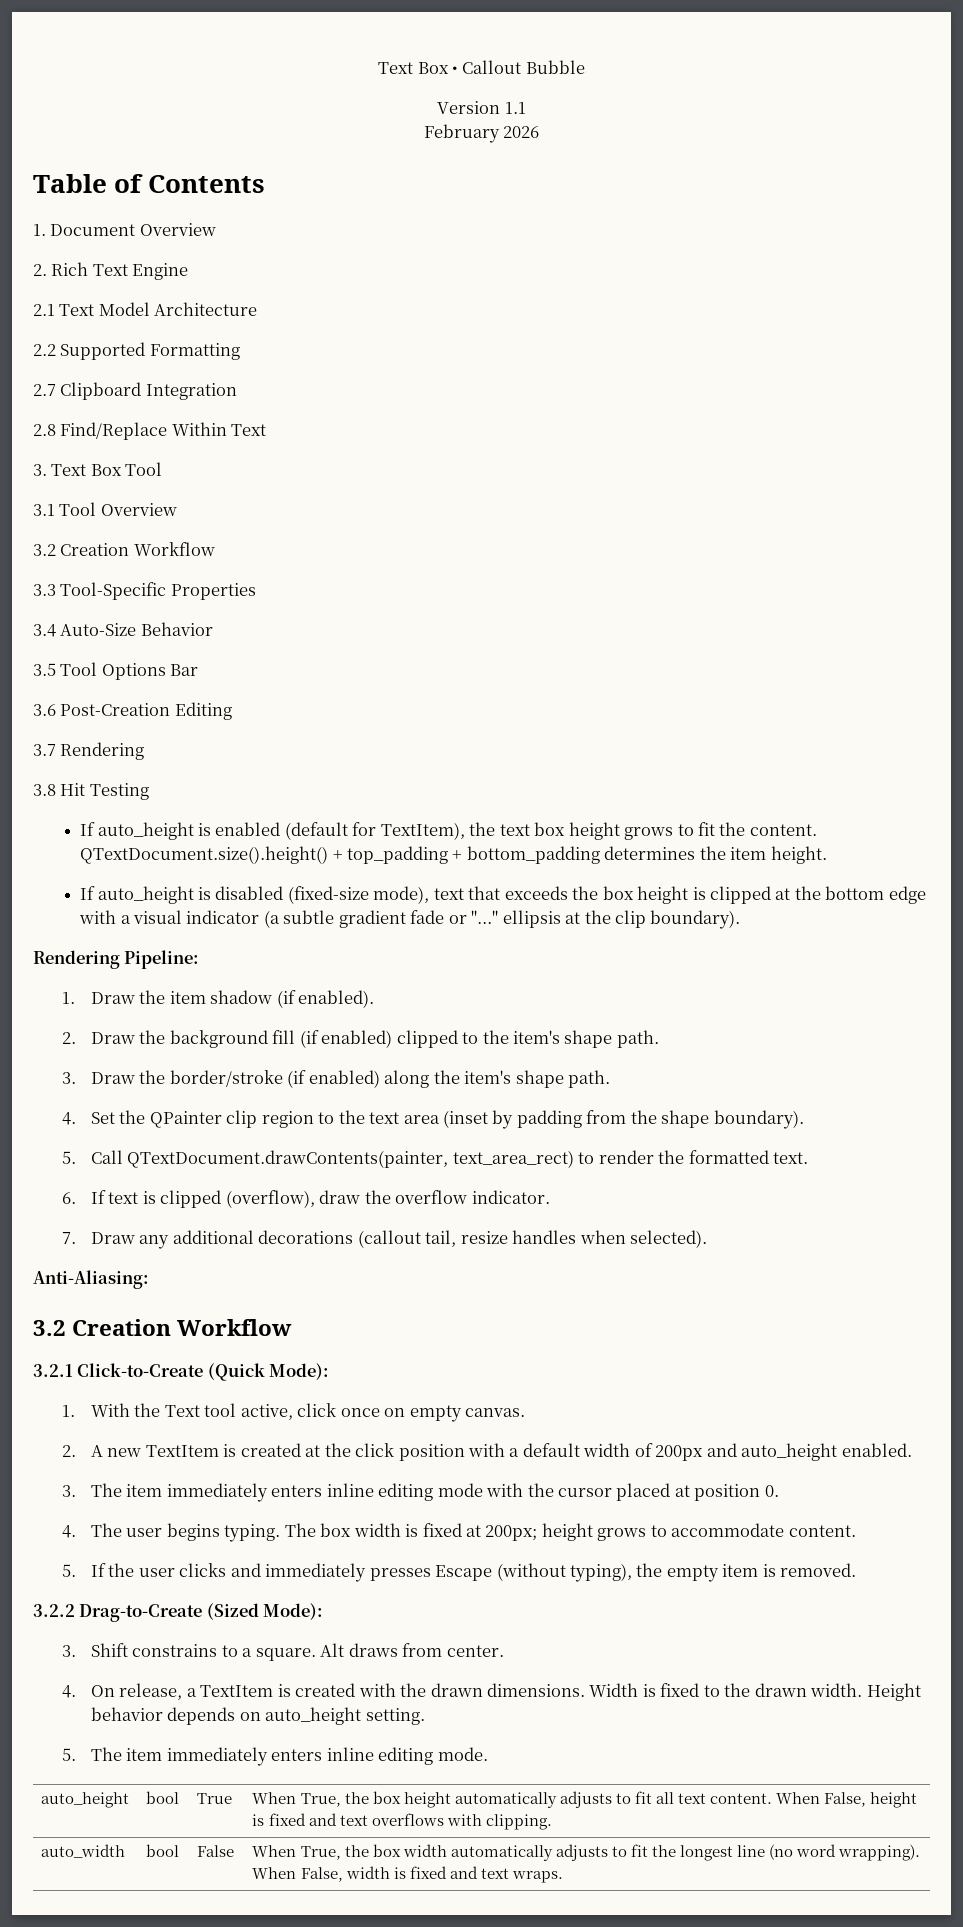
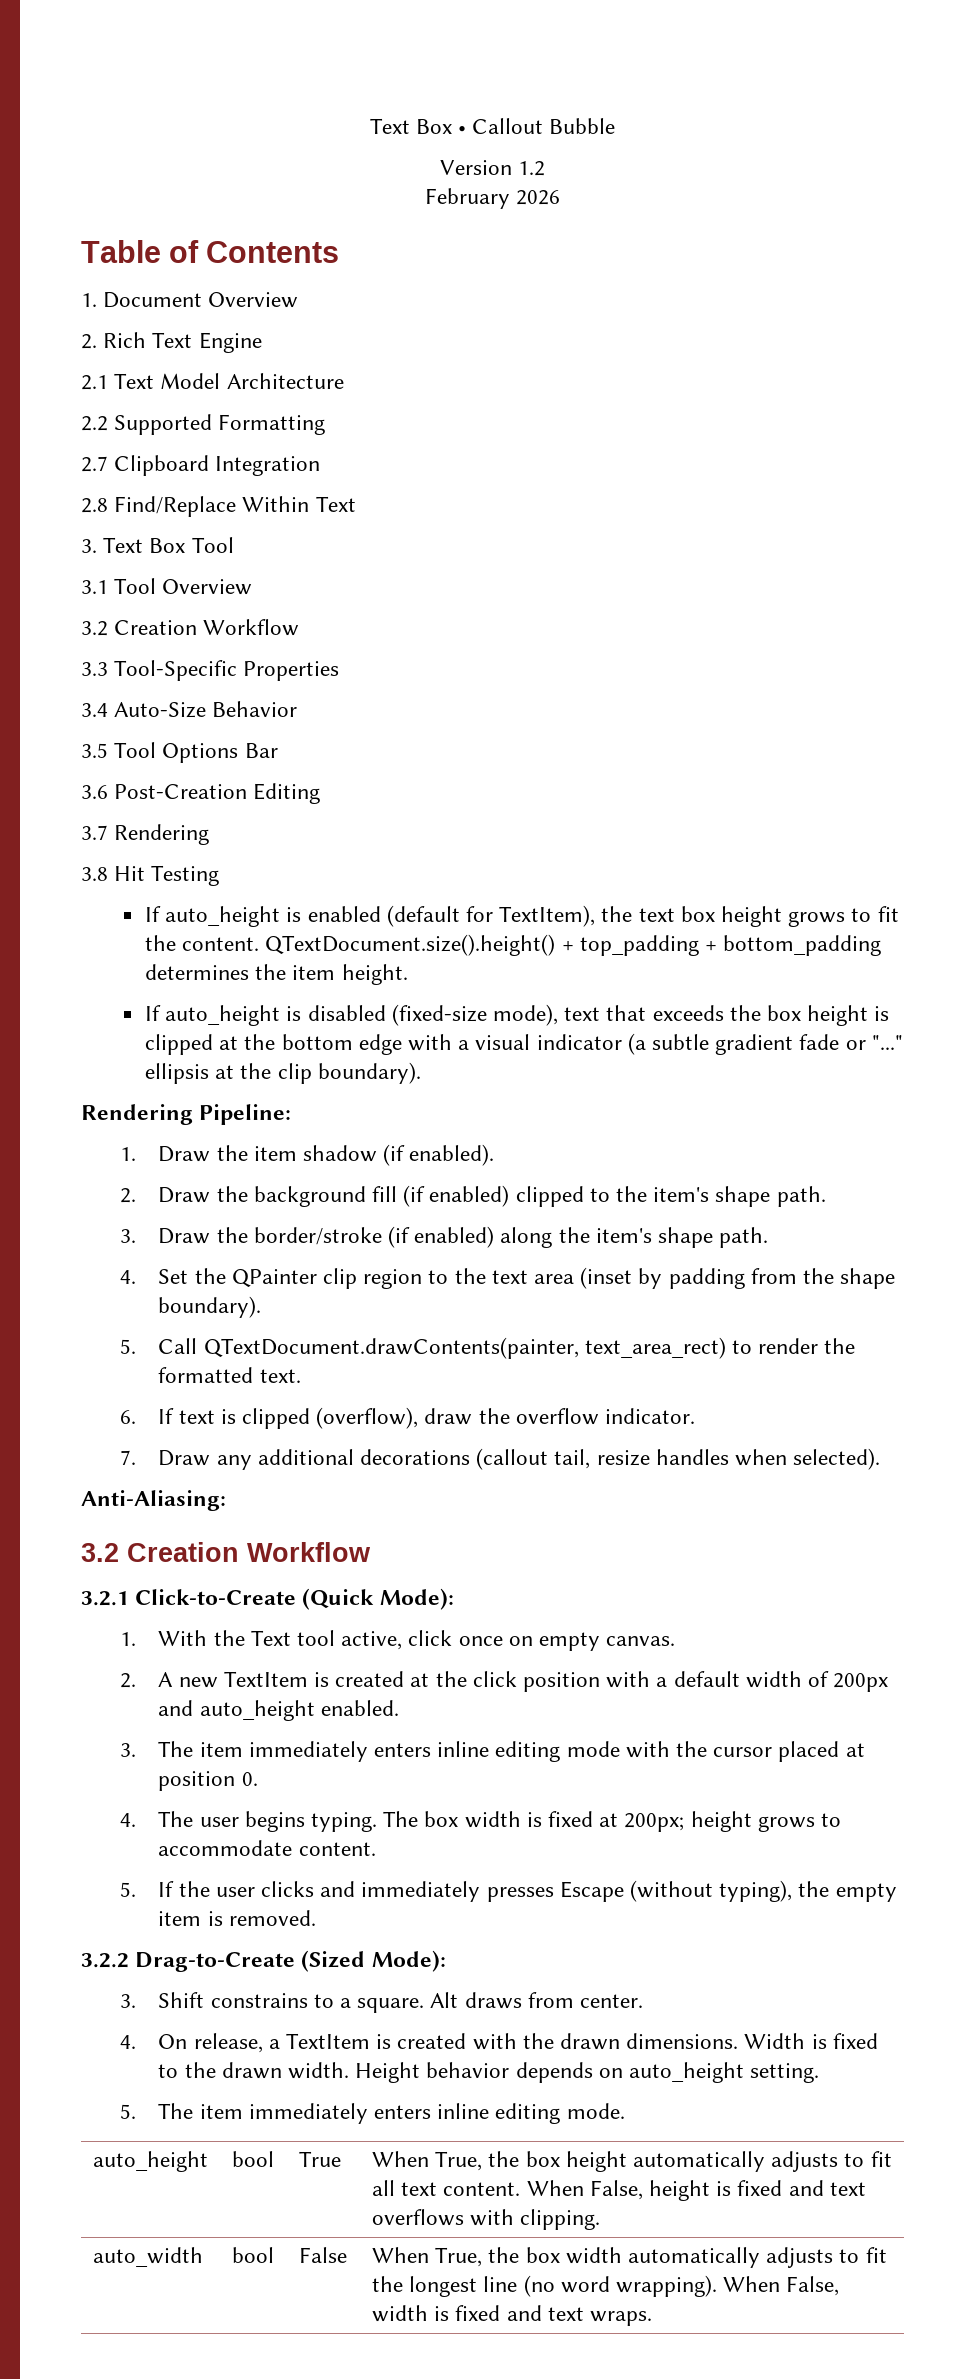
- Version 1.1
+ Version 1.2

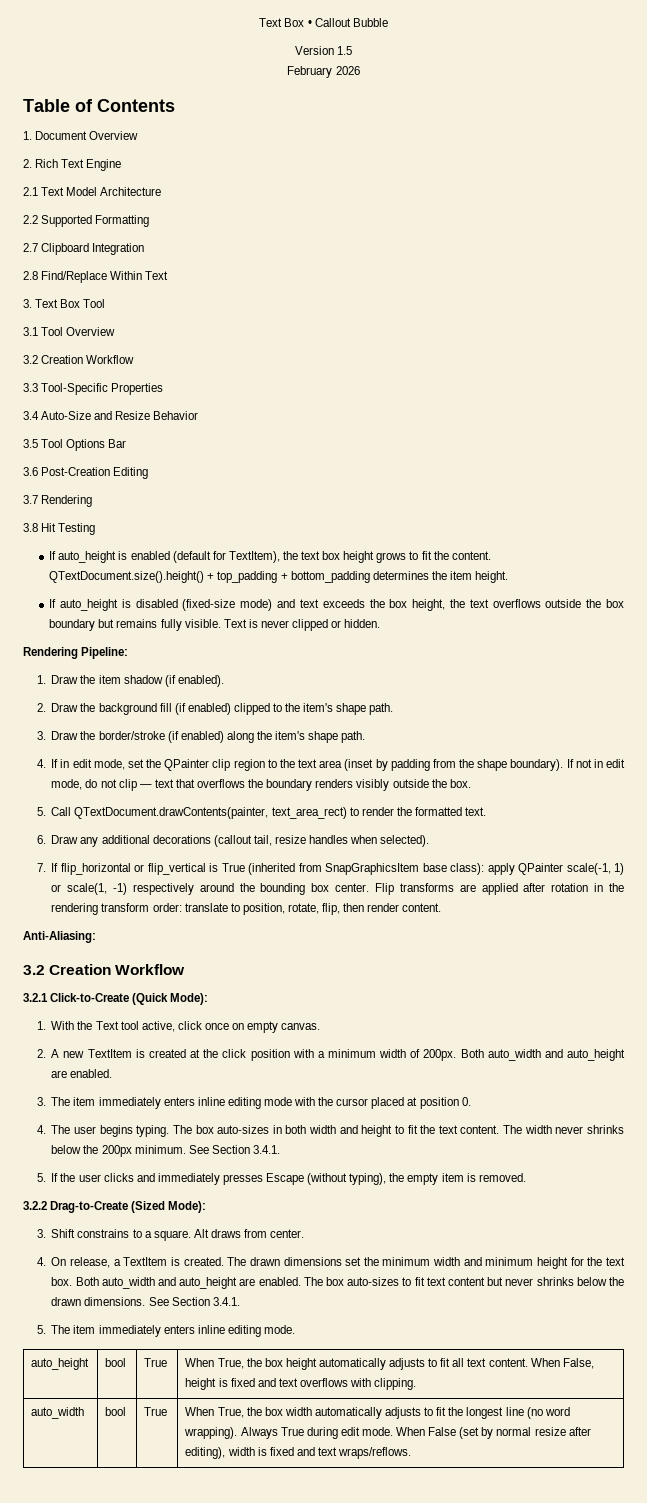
- Version 1.2
+ Version 1.5
- 3.4 Auto-Size Behavior
+ 3.4 Auto-Size and Resize Behavior
- If auto_height is disabled (fixed-size mode), text that exceeds the box height is clipped at the bottom edge with a visual indicator (a subtle gradient fade or "..." ellipsis at the clip boundary).
+ If auto_height is disabled (fixed-size mode) and text exceeds the box height, the text overflows outside the box boundary but remains fully visible. Text is never clipped or hidden.
- 4. Set the QPainter clip region to the text area (inset by padding from the shape boundary).
+ 4. If in edit mode, set the QPainter clip region to the text area (inset by padding from the shape boundary). If not in edit mode, do not clip — text that overflows the boundary renders visibly outside the box.
- 6. If text is clipped (overflow), draw the overflow indicator.
- 7. Draw any additional decorations (callout tail, resize handles when selected).
+ 6. Draw any additional decorations (callout tail, resize handles when selected).
+ 7. If flip_horizontal or flip_vertical is True (inherited from SnapGraphicsItem base class): apply QPainter scale(-1, 1) or scale(1, -1) respectively around the bounding box center. Flip transforms are applied after rotation in the rendering transform order: translate to position, rotate, flip, then render content.
- 2. A new TextItem is created at the click position with a default width of 200px and auto_height enabled.
+ 2. A new TextItem is created at the click position with a minimum width of 200px. Both auto_width and auto_height are enabled.
- The box width is fixed at 200px; height grows to accommodate content.
+ The box auto-sizes in both width and height to fit the text content. The width never shrinks below the 200px minimum. See Section 3.4.1.
- 4. On release, a TextItem is created with the drawn dimensions. Width is fixed to the drawn width. Height behavior depends on auto_height setting.
+ 4. On release, a TextItem is created. The drawn dimensions set the minimum width and minimum height for the text box. Both auto_width and auto_height are enabled. The box auto-sizes to fit text content but never shrinks below the drawn dimensions. See Section 3.4.1.
- auto_width | bool | False | When True, the box width automatically adjusts to fit the longest line (no word wrapping). When False, width is fixed and text wraps.
+ auto_width | bool | True | When True, the box width automatically adjusts to fit the longest line (no word wrapping). Always True during edit mode. When False (set by normal resize after editing), width is fixed and text wraps/reflows.

